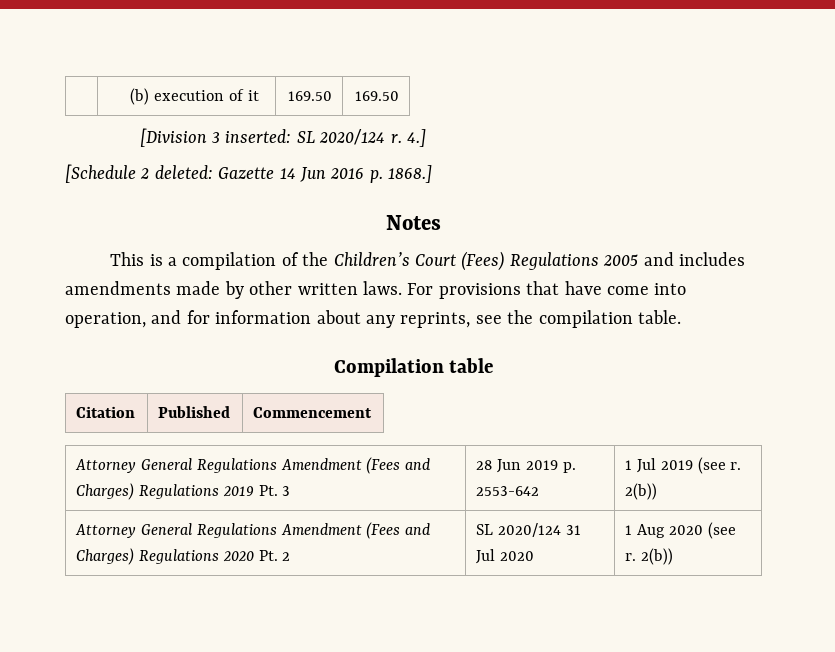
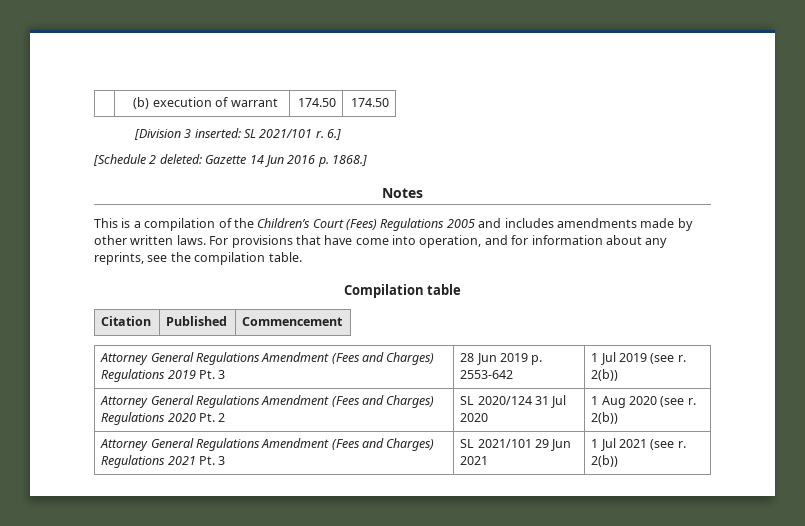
- | (b) execution of it | 169.50 | 169.50
+ | (b) execution of warrant | 174.50 | 174.50
- [Division 3 inserted: SL 2020/124 r. 4.]
+ [Division 3 inserted: SL 2021/101 r. 6.]
+ Attorney General Regulations Amendment (Fees and Charges) Regulations 2021 Pt. 3 | SL 2021/101 29 Jun 2021 | 1 Jul 2021 (see r. 2(b))

